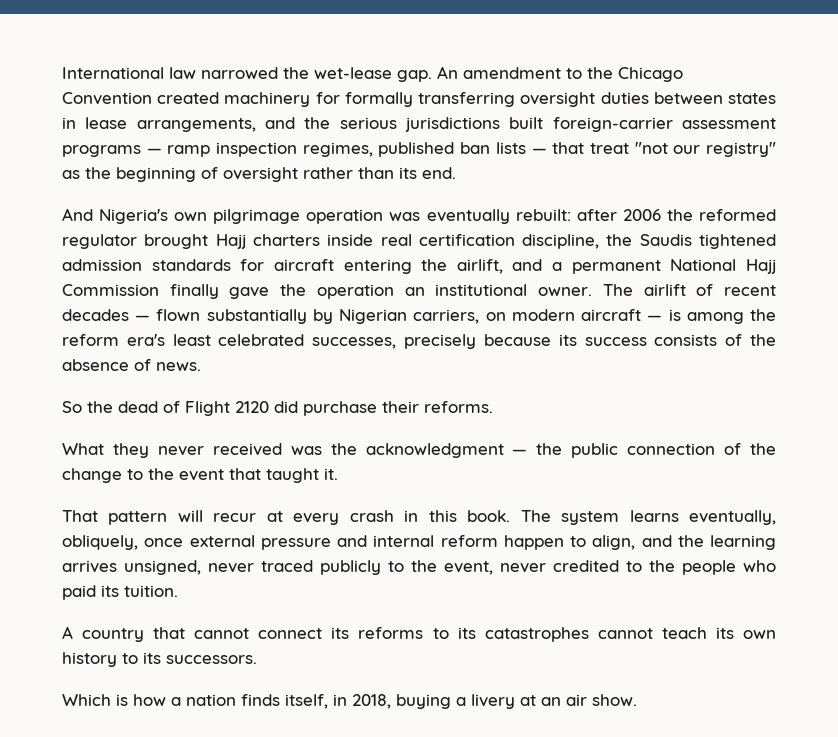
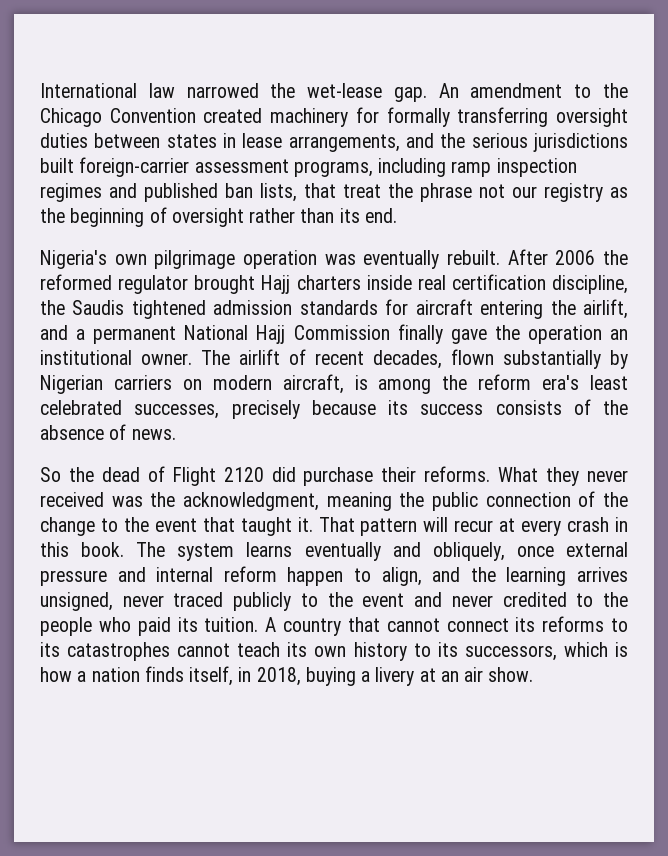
- An amendment to the Chicago Convention created machinery for formally transferring oversight duties between states in lease arrangements, and the serious jurisdictions built foreign-carrier assessment programs — ramp inspection regimes, published ban lists — that treat "not our registry" as the beginning of oversight rather than its end.
+ An amendment to the Chicago Convention created machinery for formally transferring oversight duties between states in lease arrangements, and the serious jurisdictions built foreign-carrier assessment programs, including ramp inspection regimes and published ban lists, that treat the phrase not our registry as the beginning of oversight rather than its end.
- And Nigeria's own pilgrimage operation was eventually rebuilt: after 2006 the reformed regulator brought Hajj charters inside real certification discipline, the Saudis tightened admission standards for aircraft entering the airlift, and a permanent National Hajj Commission finally gave the operation an institutional owner.
+ Nigeria's own pilgrimage operation was eventually rebuilt. After 2006 the reformed regulator brought Hajj charters inside real certification discipline, the Saudis tightened admission standards for aircraft entering the airlift, and a permanent National Hajj Commission finally gave the operation an institutional owner.
- The airlift of recent decades — flown substantially by Nigerian carriers, on modern aircraft — is among the reform era's least celebrated successes, precisely because its success consists of the absence of news.
+ The airlift of recent decades, flown substantially by Nigerian carriers on modern aircraft, is among the reform era's least celebrated successes, precisely because its success consists of the absence of news.
- So the dead of Flight 2120 did purchase their reforms.
- What they never received was the acknowledgment — the public connection of the change to the event that taught it.
- That pattern will recur at every crash in this book.
+ So the dead of Flight 2120 did purchase their reforms. What they never received was the acknowledgment, meaning the public connection of the change to the event that taught it. That pattern will recur at every crash in this book.
- The system learns eventually, obliquely, once external pressure and internal reform happen to align, and the learning arrives unsigned, never traced publicly to the event, never credited to the people who paid its tuition.
- A country that cannot connect its reforms to its catastrophes cannot teach its own history to its successors.
- Which is how a nation finds itself, in 2018, buying a livery at an air show.
+ The system learns eventually and obliquely, once external pressure and internal reform happen to align, and the learning arrives unsigned, never traced publicly to the event and never credited to the people who paid its tuition. A country that cannot connect its reforms to its catastrophes cannot teach its own history to its successors, which is how a nation finds itself, in 2018, buying a livery at an air show.

